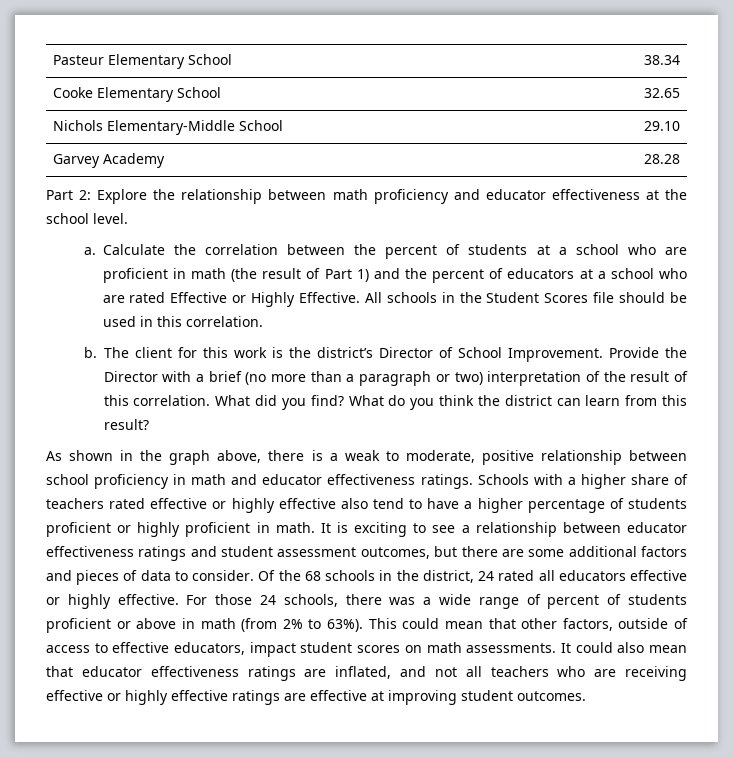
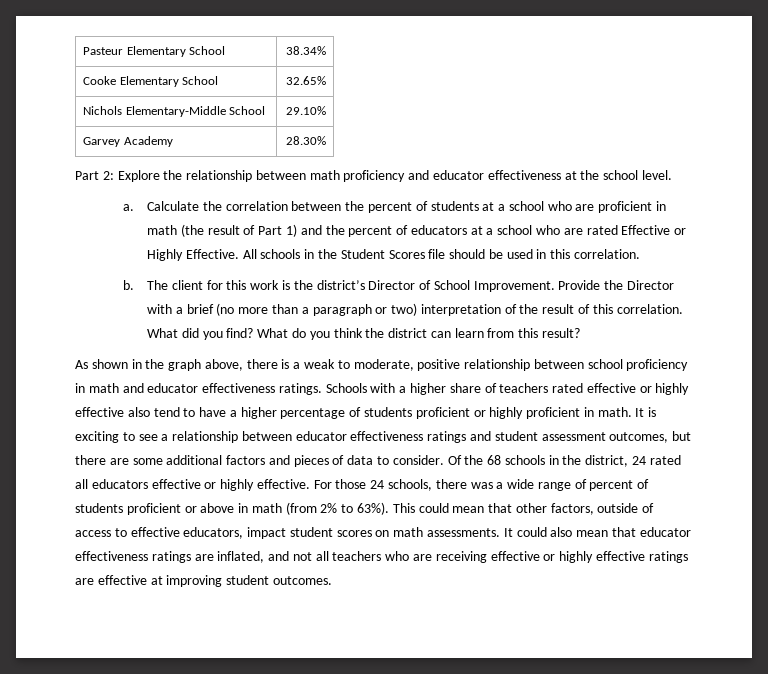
- Pasteur Elementary School | 38.34
+ Pasteur Elementary School | 38.34%
- Cooke Elementary School | 32.65
+ Cooke Elementary School | 32.65%
- Nichols Elementary-Middle School | 29.10
+ Nichols Elementary-Middle School | 29.10%
- Garvey Academy | 28.28
+ Garvey Academy | 28.30%

